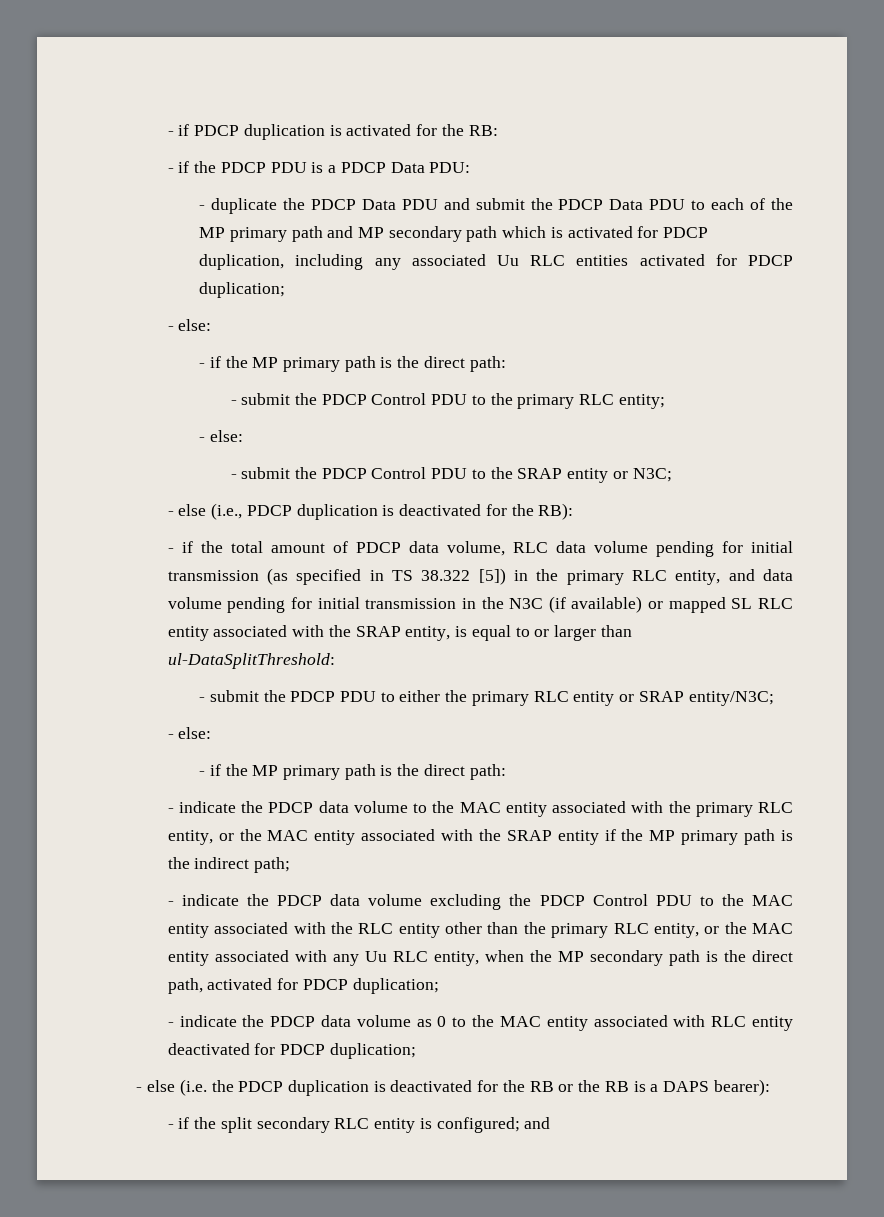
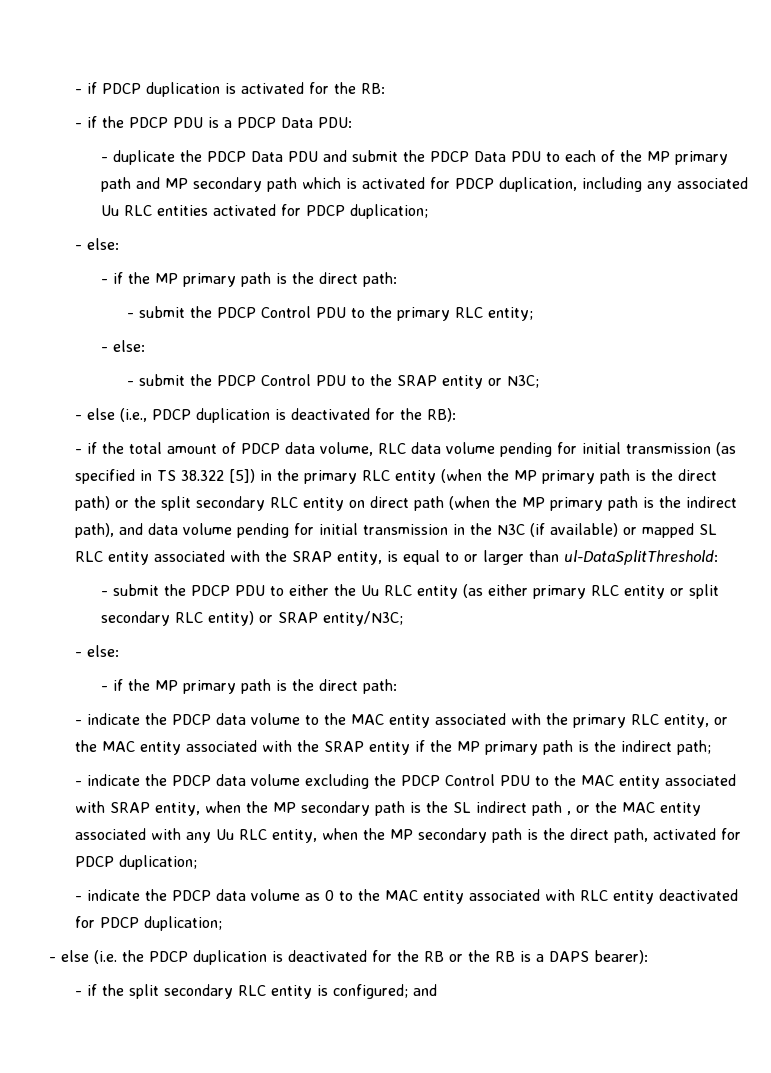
- - if the total amount of PDCP data volume, RLC data volume pending for initial transmission (as specified in TS 38.322 [5]) in the primary RLC entity, and data volume pending for initial transmission in the N3C (if available) or mapped SL RLC entity associated with the SRAP entity, is equal to or larger than ul-DataSplitThreshold:
+ - if the total amount of PDCP data volume, RLC data volume pending for initial transmission (as specified in TS 38.322 [5]) in the primary RLC entity (when the MP primary path is the direct path) or the split secondary RLC entity on direct path (when the MP primary path is the indirect path), and data volume pending for initial transmission in the N3C (if available) or mapped SL RLC entity associated with the SRAP entity, is equal to or larger than ul-DataSplitThreshold:
- - submit the PDCP PDU to either the primary RLC entity or SRAP entity/N3C;
+ - submit the PDCP PDU to either the Uu RLC entity (as either primary RLC entity or split secondary RLC entity) or SRAP entity/N3C;
- - indicate the PDCP data volume excluding the PDCP Control PDU to the MAC entity associated with the RLC entity other than the primary RLC entity, or the MAC entity associated with any Uu RLC entity, when the MP secondary path is the direct path, activated for PDCP duplication;
+ - indicate the PDCP data volume excluding the PDCP Control PDU to the MAC entity associated with SRAP entity, when the MP secondary path is the SL indirect path , or the MAC entity associated with any Uu RLC entity, when the MP secondary path is the direct path, activated for PDCP duplication;

